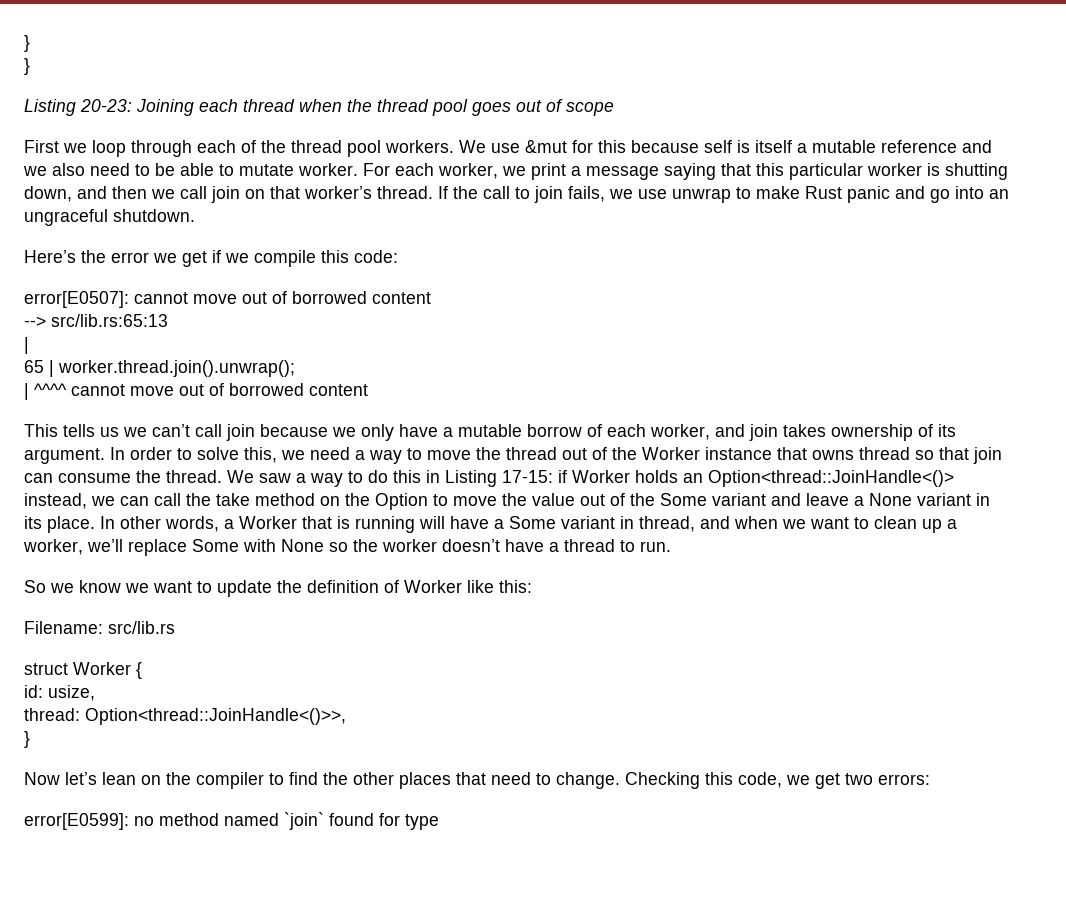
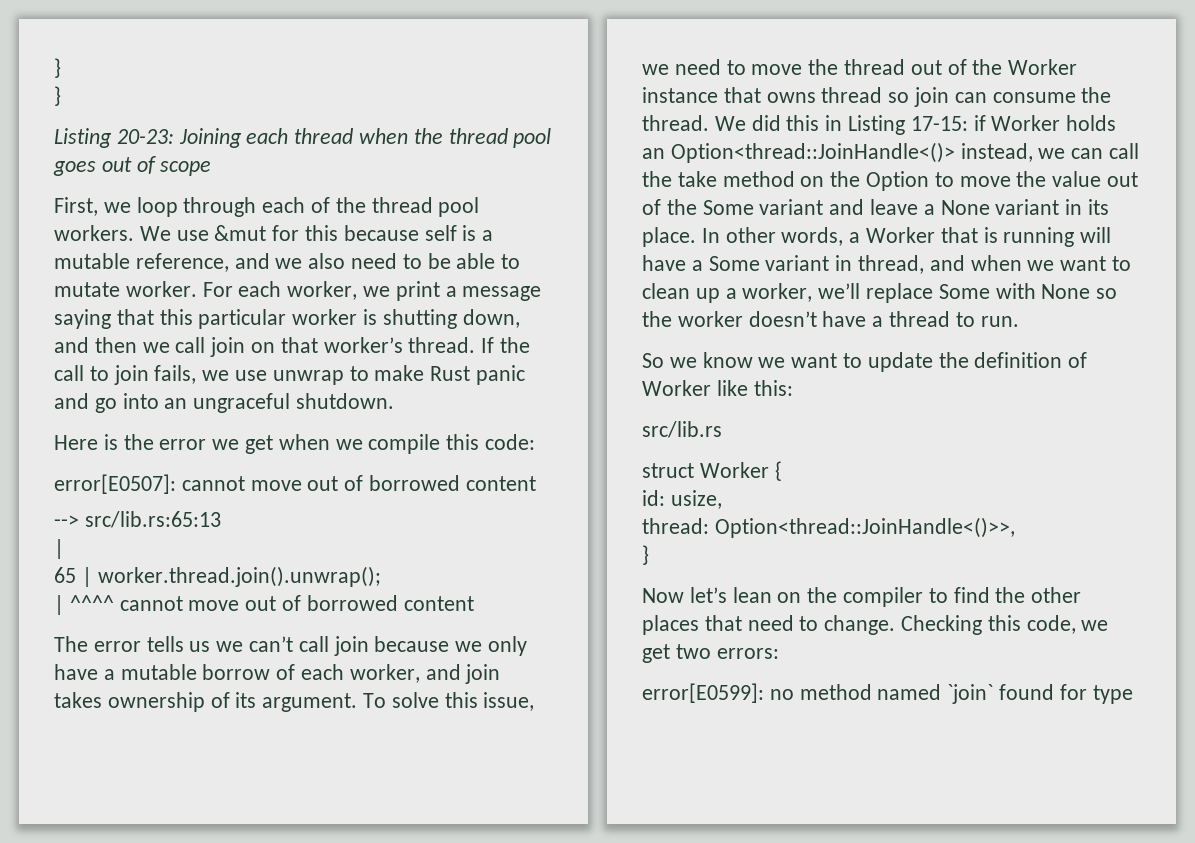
- First we loop through each of the thread pool workers.
+ First, we loop through each of the thread pool workers.
- We use &mut for this because self is itself a mutable reference and we also need to be able to mutate worker.
+ We use &mut for this because self is a mutable reference, and we also need to be able to mutate worker.
- Here’s the error we get if we compile this code:
+ Here is the error we get when we compile this code:
- This tells us we can’t call join because we only have a mutable borrow of each worker, and join takes ownership of its argument.
+ The error tells us we can’t call join because we only have a mutable borrow of each worker, and join takes ownership of its argument.
- In order to solve this, we need a way to move the thread out of the Worker instance that owns thread so that join can consume the thread.
+ To solve this issue, we need to move the thread out of the Worker instance that owns thread so join can consume the thread.
- We saw a way to do this in Listing 17-15: if Worker holds an Option<thread::JoinHandle<()> instead, we can call the take method on the Option to move the value out of the Some variant and leave a None variant in its place.
+ We did this in Listing 17-15: if Worker holds an Option<thread::JoinHandle<()> instead, we can call the take method on the Option to move the value out of the Some variant and leave a None variant in its place.
- Filename: src/lib.rs
+ src/lib.rs

